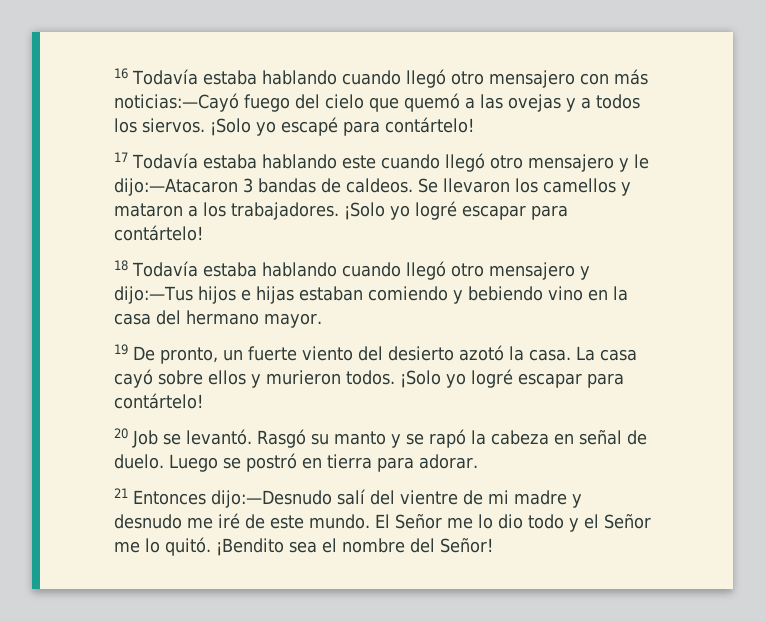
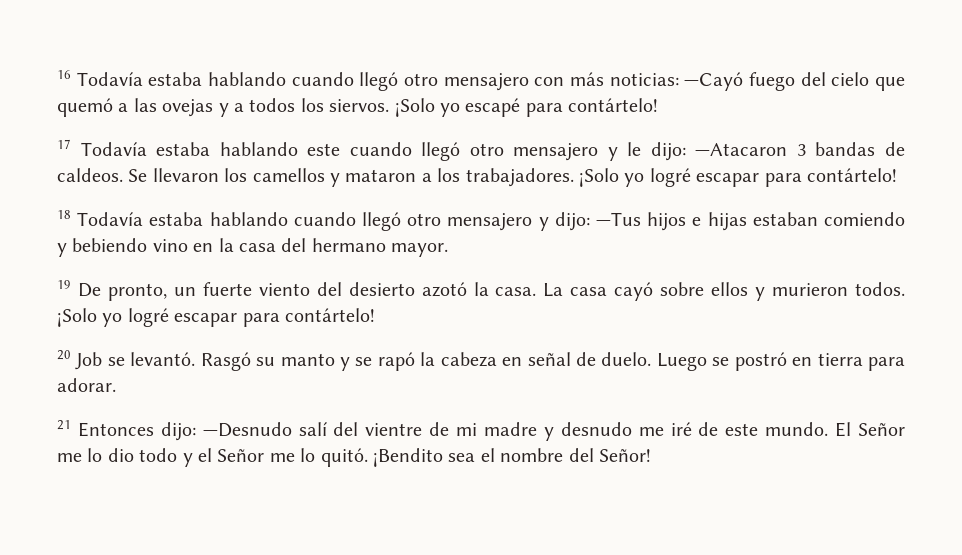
- 16 Todavía estaba hablando cuando llegó otro mensajero con más noticias:—Cayó fuego del cielo que quemó a las ovejas y a todos los siervos.
+ 16 Todavía estaba hablando cuando llegó otro mensajero con más noticias: —Cayó fuego del cielo que quemó a las ovejas y a todos los siervos.
- 17 Todavía estaba hablando este cuando llegó otro mensajero y le dijo:—Atacaron 3 bandas de caldeos.
+ 17 Todavía estaba hablando este cuando llegó otro mensajero y le dijo: —Atacaron 3 bandas de caldeos.
- 18 Todavía estaba hablando cuando llegó otro mensajero y dijo:—Tus hijos e hijas estaban comiendo y bebiendo vino en la casa del hermano mayor.
+ 18 Todavía estaba hablando cuando llegó otro mensajero y dijo: —Tus hijos e hijas estaban comiendo y bebiendo vino en la casa del hermano mayor.
- 21 Entonces dijo:—Desnudo salí del vientre de mi madre y desnudo me iré de este mundo.
+ 21 Entonces dijo: —Desnudo salí del vientre de mi madre y desnudo me iré de este mundo.

